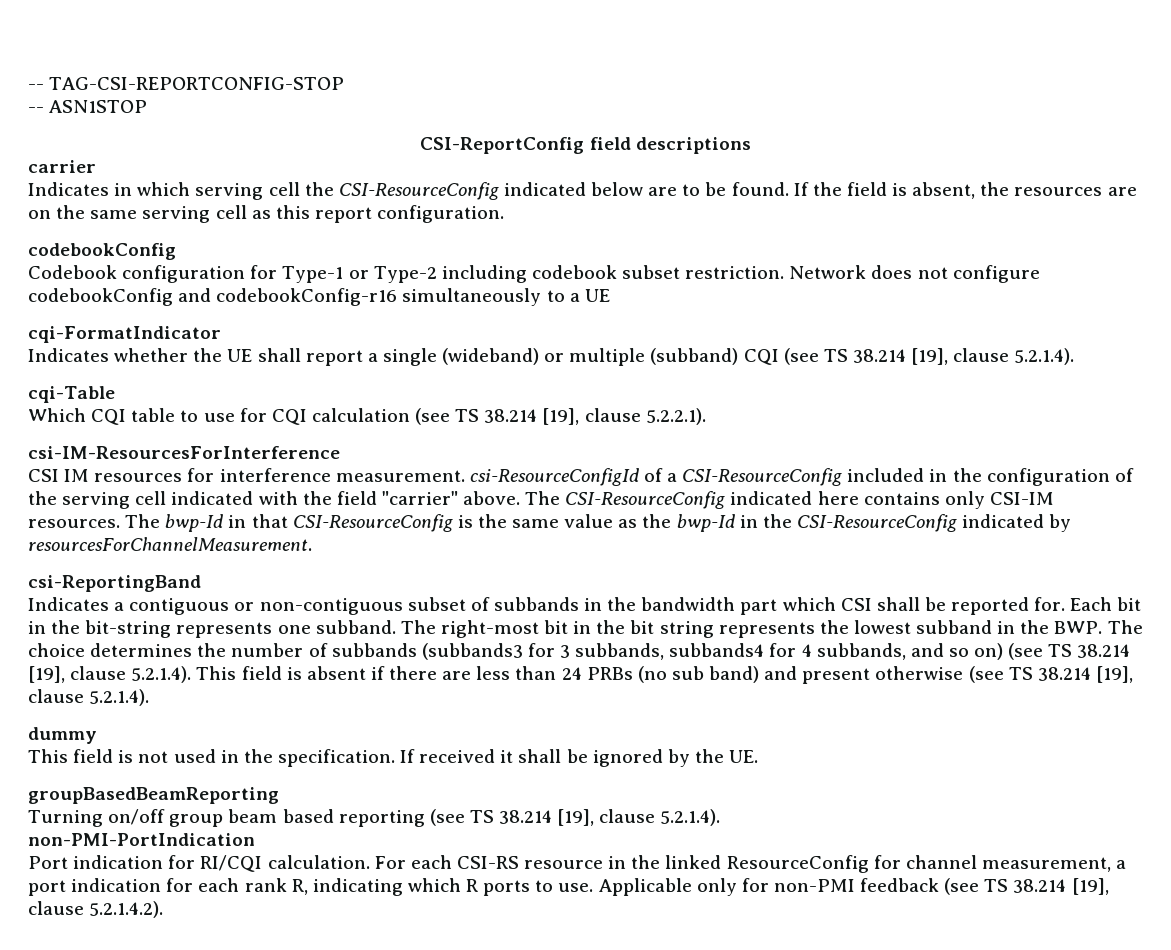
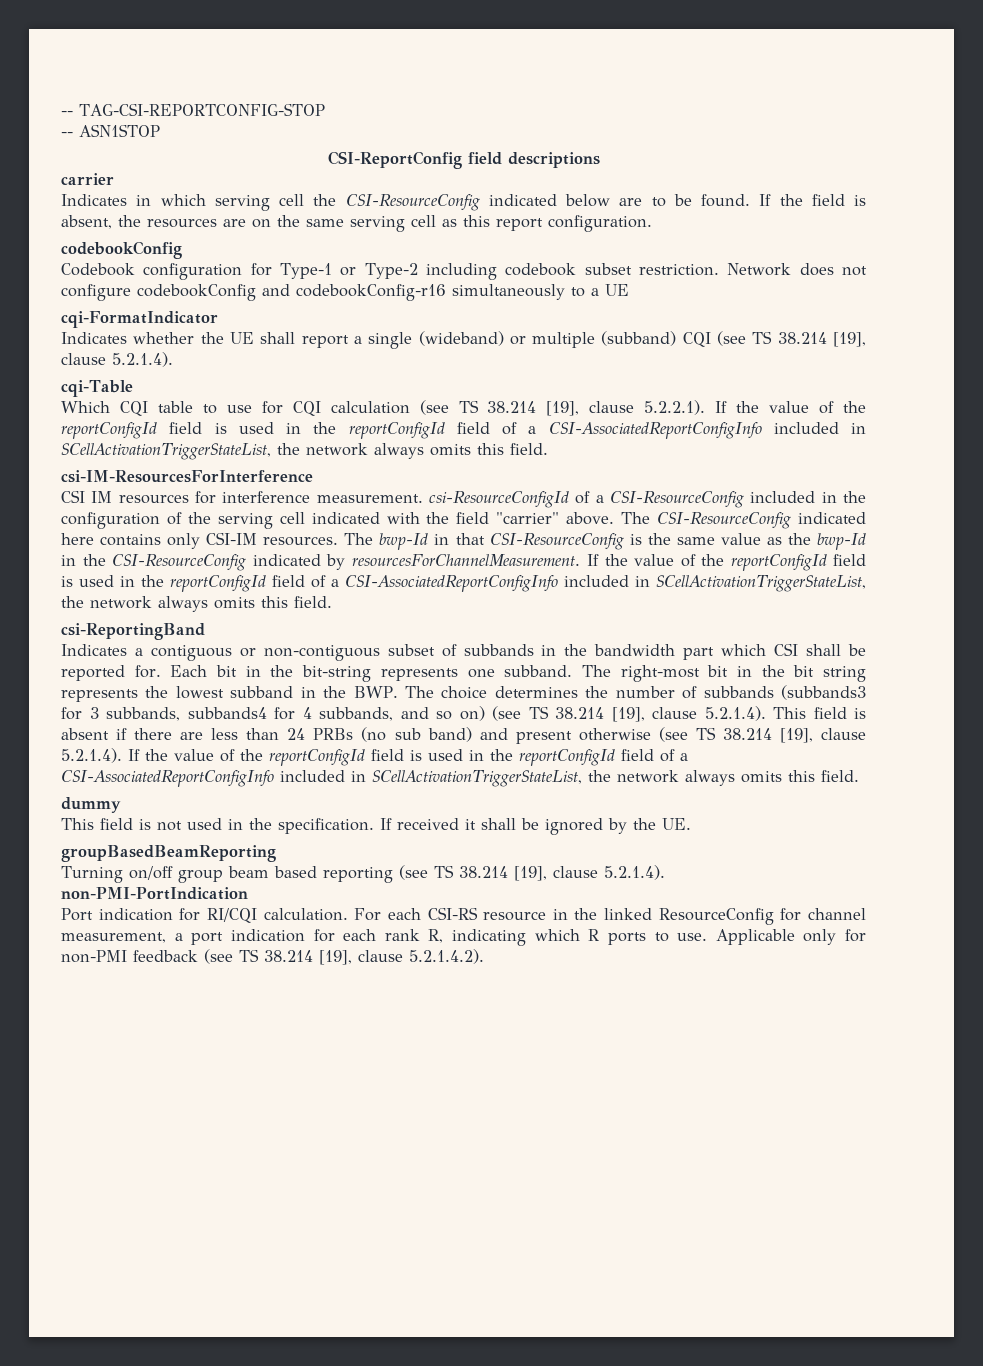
- Which CQI table to use for CQI calculation (see TS 38.214 [19], clause 5.2.2.1).
+ Which CQI table to use for CQI calculation (see TS 38.214 [19], clause 5.2.2.1). If the value of the reportConfigId field is used in the reportConfigId field of a CSI-AssociatedReportConfigInfo included in SCellActivationTriggerStateList, the network always omits this field.
- The bwp-Id in that CSI-ResourceConfig is the same value as the bwp-Id in the CSI-ResourceConfig indicated by resourcesForChannelMeasurement.
+ The bwp-Id in that CSI-ResourceConfig is the same value as the bwp-Id in the CSI-ResourceConfig indicated by resourcesForChannelMeasurement. If the value of the reportConfigId field is used in the reportConfigId field of a CSI-AssociatedReportConfigInfo included in SCellActivationTriggerStateList, the network always omits this field.
- The right-most bit in the bit string represents the lowest subband in the BWP. The choice determines the number of subbands (subbands3 for 3 subbands, subbands4 for 4 subbands, and so on) (see TS 38.214 [19], clause 5.2.1.4). This field is absent if there are less than 24 PRBs (no sub band) and present otherwise (see TS 38.214 [19], clause 5.2.1.4).
+ The right-most bit in the bit string represents the lowest subband in the BWP. The choice determines the number of subbands (subbands3 for 3 subbands, subbands4 for 4 subbands, and so on) (see TS 38.214 [19], clause 5.2.1.4). This field is absent if there are less than 24 PRBs (no sub band) and present otherwise (see TS 38.214 [19], clause 5.2.1.4). If the value of the reportConfigId field is used in the reportConfigId field of a CSI-AssociatedReportConfigInfo included in SCellActivationTriggerStateList, the network always omits this field.

